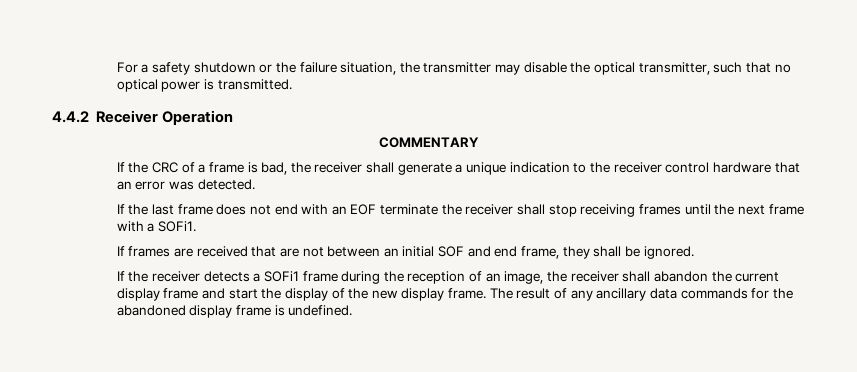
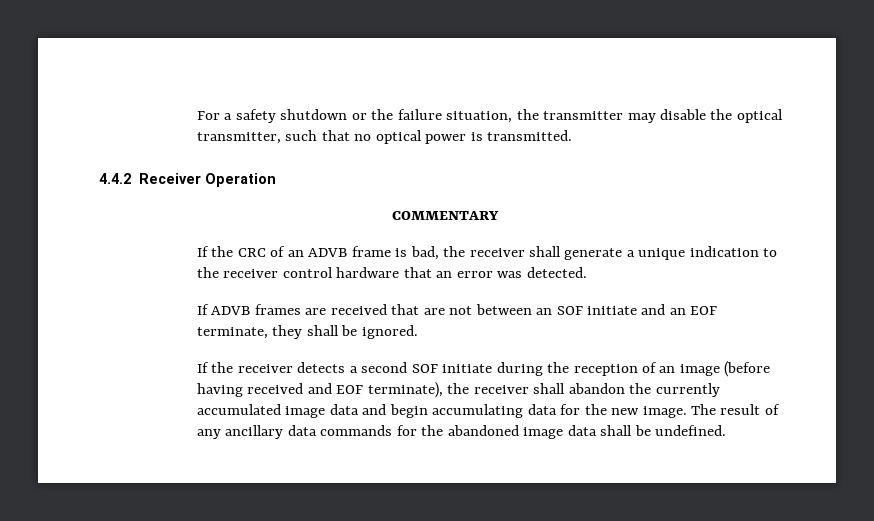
- If the CRC of a frame is bad, the receiver shall generate a unique indication to the receiver control hardware that an error was detected.
+ If the CRC of an ADVB frame is bad, the receiver shall generate a unique indication to the receiver control hardware that an error was detected.
- If the last frame does not end with an EOF terminate the receiver shall stop receiving frames until the next frame with a SOFi1.
- If frames are received that are not between an initial SOF and end frame, they shall be ignored.
+ If ADVB frames are received that are not between an SOF initiate and an EOF terminate, they shall be ignored.
- If the receiver detects a SOFi1 frame during the reception of an image, the receiver shall abandon the current display frame and start the display of the new display frame.
+ If the receiver detects a second SOF initiate during the reception of an image (before having received and EOF terminate), the receiver shall abandon the currently accumulated image data and begin accumulating data for the new image.
- The result of any ancillary data commands for the abandoned display frame is undefined.
+ The result of any ancillary data commands for the abandoned image data shall be undefined.

